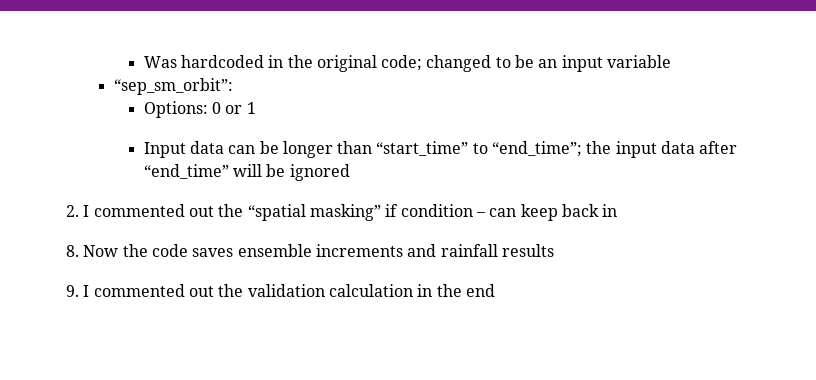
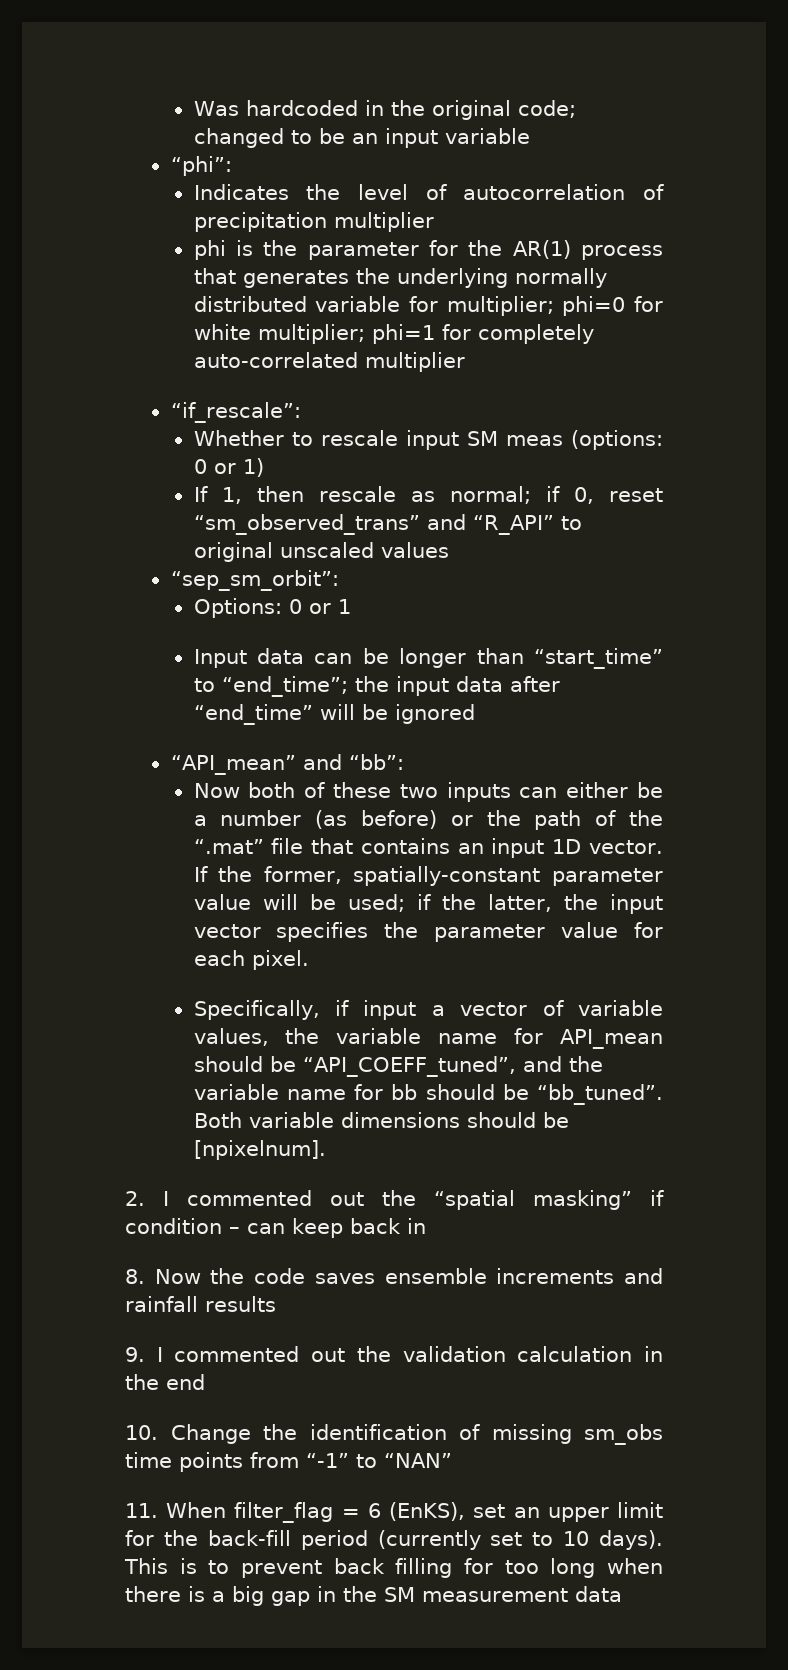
+ “phi”:
+ Indicates the level of autocorrelation of precipitation multiplier
+ phi is the parameter for the AR(1) process that generates the underlying normally distributed variable for multiplier; phi=0 for white multiplier; phi=1 for completely auto-correlated multiplier
+ “if_rescale”:
+ Whether to rescale input SM meas (options: 0 or 1)
+ If 1, then rescale as normal; if 0, reset “sm_observed_trans” and “R_API” to original unscaled values
+ “API_mean” and “bb”:
+ Now both of these two inputs can either be a number (as before) or the path of the “.mat” file that contains an input 1D vector. If the former, spatially-constant parameter value will be used; if the latter, the input vector specifies the parameter value for each pixel.
+ Specifically, if input a vector of variable values, the variable name for API_mean should be “API_COEFF_tuned”, and the variable name for bb should be “bb_tuned”. Both variable dimensions should be [npixelnum].
+ 10. Change the identification of missing sm_obs time points from “-1” to “NAN”
+ 11. When filter_flag = 6 (EnKS), set an upper limit for the back-fill period (currently set to 10 days). This is to prevent back filling for too long when there is a big gap in the SM measurement data

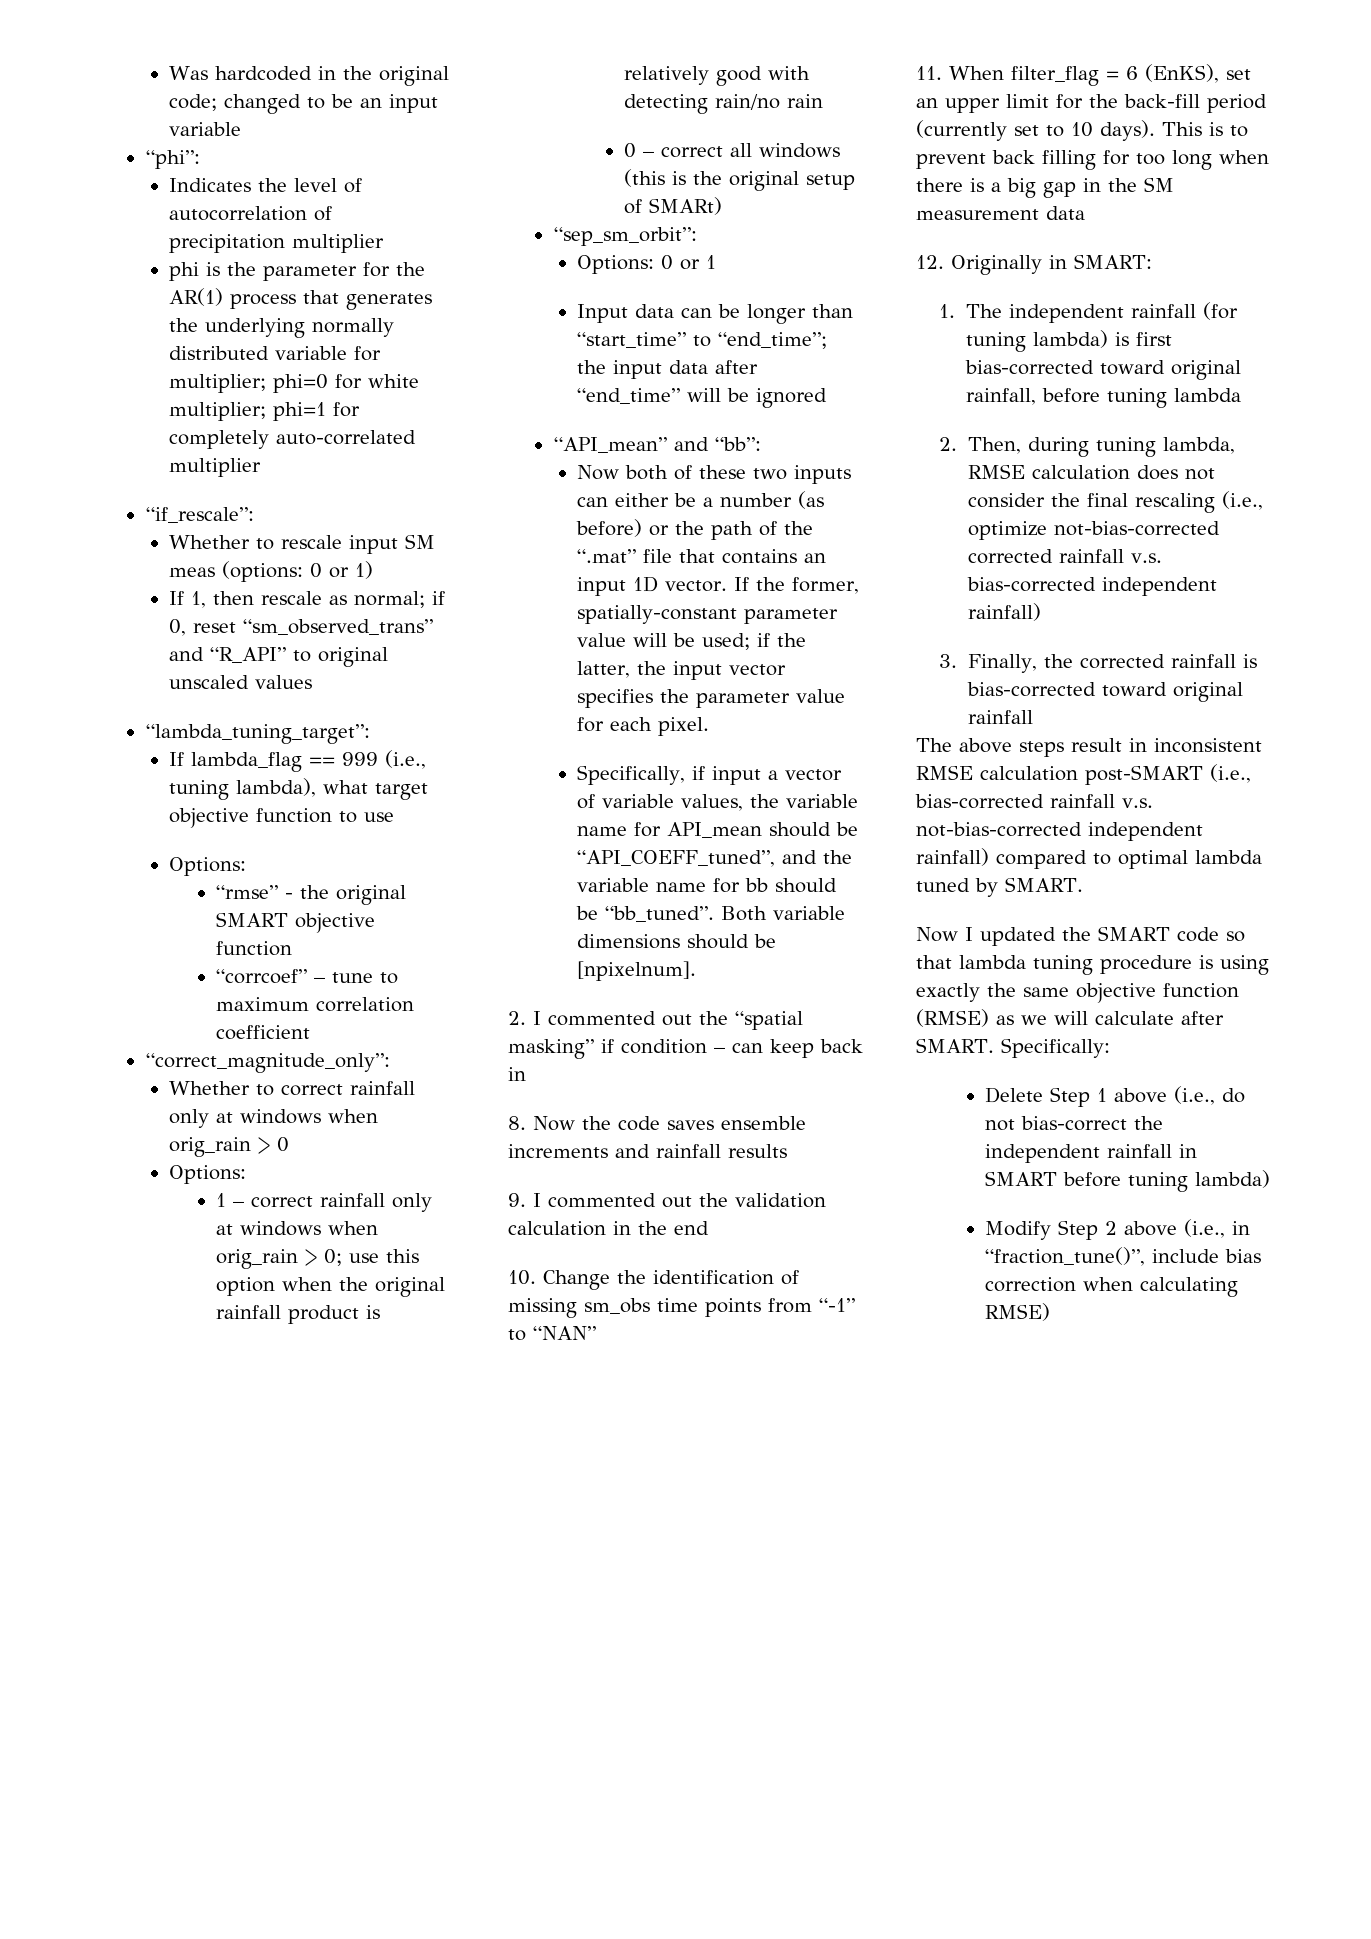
+ “lambda_tuning_target”:
+ If lambda_flag == 999 (i.e., tuning lambda), what target objective function to use
+ Options:
+ “rmse” - the original SMART objective function
+ “corrcoef” – tune to maximum correlation coefficient
+ “correct_magnitude_only”:
+ Whether to correct rainfall only at windows when orig_rain > 0
+ Options:
+ 1 – correct rainfall only at windows when orig_rain > 0; use this option when the original rainfall product is relatively good with detecting rain/no rain
+ 0 – correct all windows (this is the original setup of SMARt)
+ 12. Originally in SMART:
+ 1. The independent rainfall (for tuning lambda) is first bias-corrected toward original rainfall, before tuning lambda
+ 2. Then, during tuning lambda, RMSE calculation does not consider the final rescaling (i.e., optimize not-bias-corrected corrected rainfall v.s. bias-corrected independent rainfall)
+ 3. Finally, the corrected rainfall is bias-corrected toward original rainfall
+ The above steps result in inconsistent RMSE calculation post-SMART (i.e., bias-corrected rainfall v.s. not-bias-corrected independent rainfall) compared to optimal lambda tuned by SMART.
+ Now I updated the SMART code so that lambda tuning procedure is using exactly the same objective function (RMSE) as we will calculate after SMART. Specifically:
+ Delete Step 1 above (i.e., do not bias-correct the independent rainfall in SMART before tuning lambda)
+ Modify Step 2 above (i.e., in “fraction_tune()”, include bias correction when calculating RMSE)

